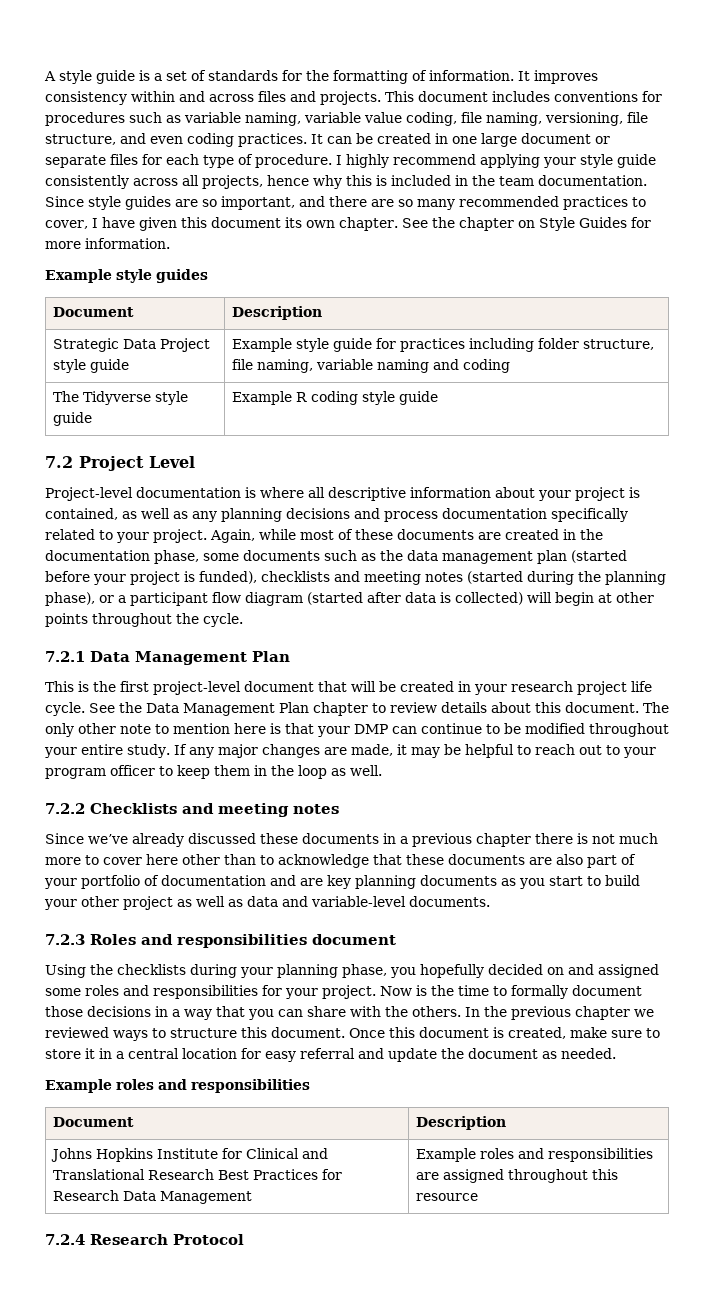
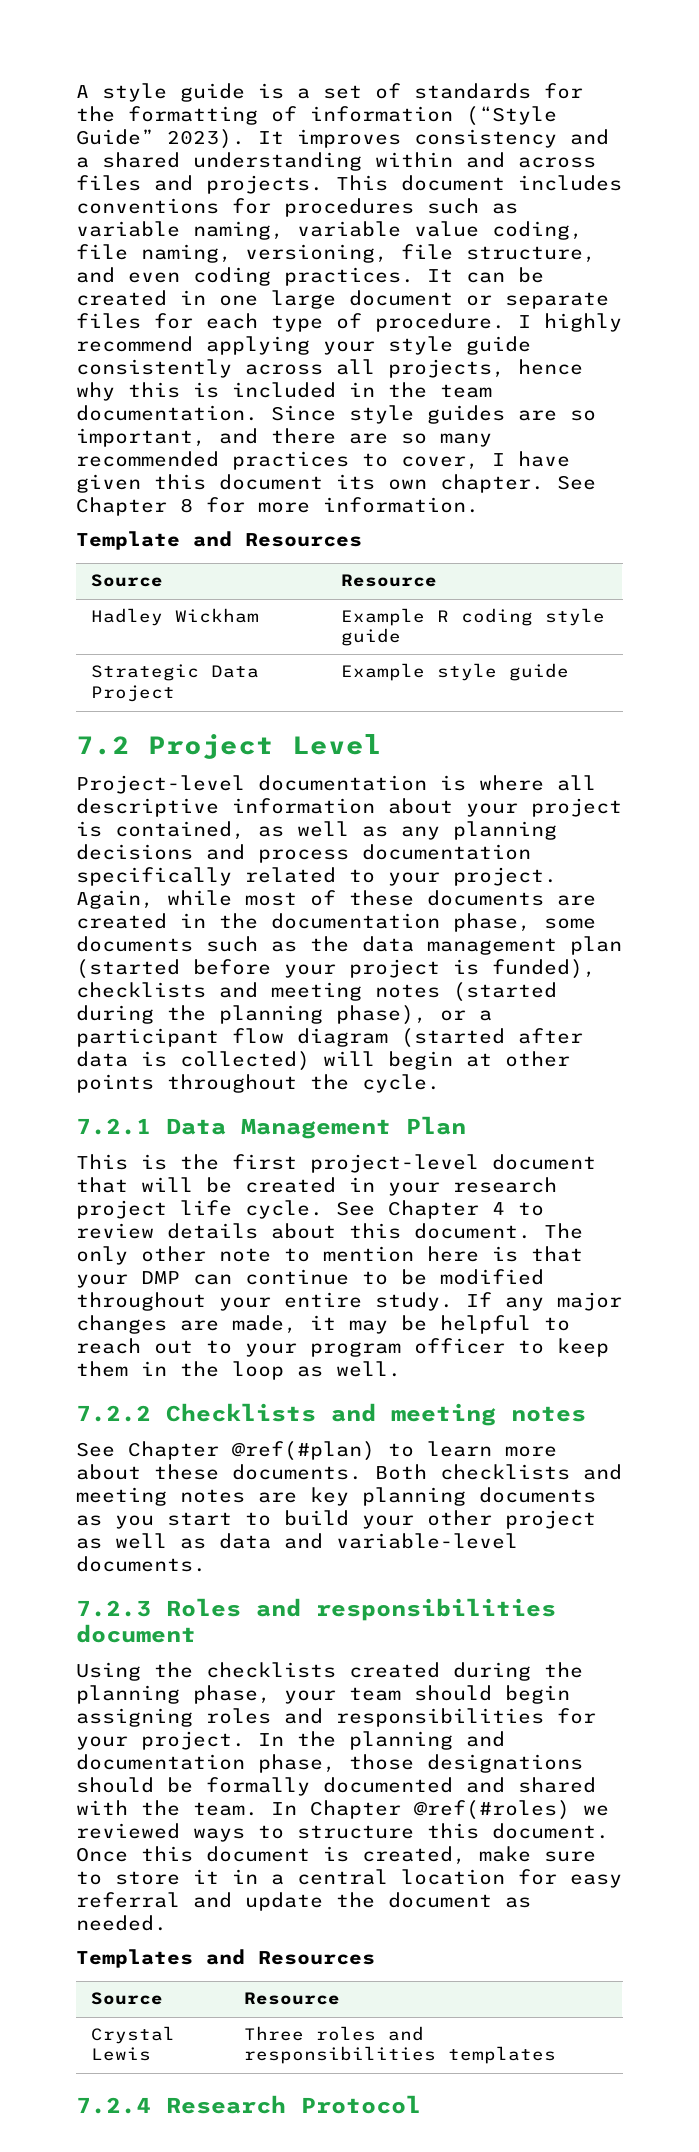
- A style guide is a set of standards for the formatting of information. It improves consistency within and across files and projects.
+ A style guide is a set of standards for the formatting of information (“Style Guide” 2023). It improves consistency and a shared understanding within and across files and projects.
- See the chapter on Style Guides for more information.
- Example style guides
- Document | Description
+ See Chapter 8 for more information.
+ Template and Resources
+ Source | Resource
+ Hadley Wickham | Example R coding style guide
- Strategic Data Project style guide | Example style guide for practices including folder structure, file naming, variable naming and coding
- The Tidyverse style guide | Example R coding style guide
+ Strategic Data Project | Example style guide
- See the Data Management Plan chapter to review details about this document.
+ See Chapter 4 to review details about this document.
- Since we’ve already discussed these documents in a previous chapter there is not much more to cover here other than to acknowledge that these documents are also part of your portfolio of documentation and are key planning documents as you start to build your other project as well as data and variable-level documents.
+ See Chapter @ref(#plan) to learn more about these documents. Both checklists and meeting notes are key planning documents as you start to build your other project as well as data and variable-level documents.
- Using the checklists during your planning phase, you hopefully decided on and assigned some roles and responsibilities for your project.
+ Using the checklists created during the planning phase, your team should begin assigning roles and responsibilities for your project.
- Now is the time to formally document those decisions in a way that you can share with the others. In the previous chapter we reviewed ways to structure this document.
+ In the planning and documentation phase, those designations should be formally documented and shared with the team. In Chapter @ref(#roles) we reviewed ways to structure this document.
  Once this document is created, make sure to store it in a central location for easy referral and update the document as needed.
- Example roles and responsibilities
- Document | Description
- Johns Hopkins Institute for Clinical and Translational Research Best Practices for Research Data Management | Example roles and responsibilities are assigned throughout this resource
+ Templates and Resources
+ Source | Resource
+ Crystal Lewis | Three roles and responsibilities templates

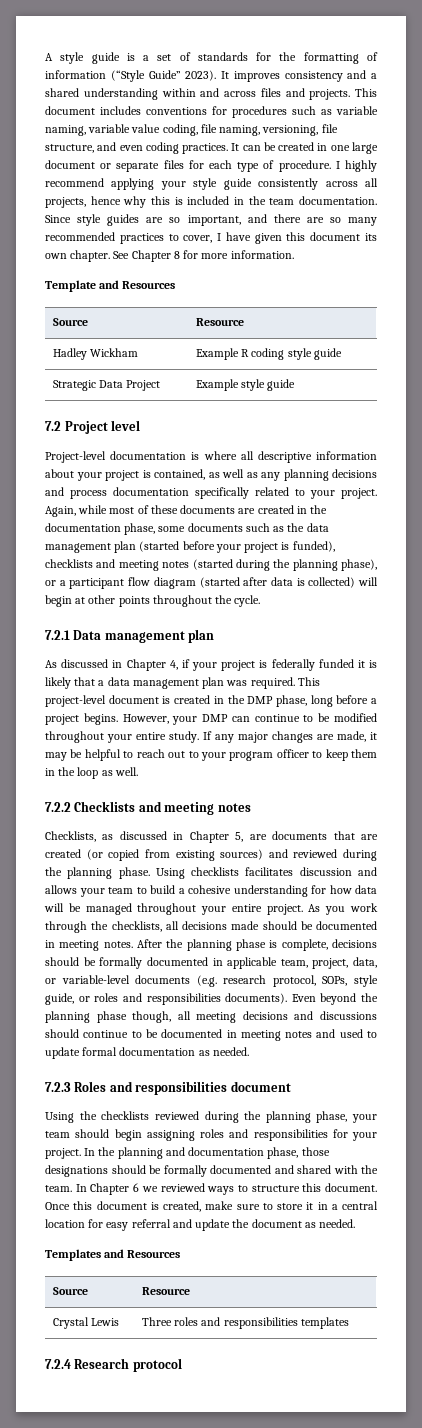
- 7.2 Project Level
+ 7.2 Project level
- 7.2.1 Data Management Plan
- This is the first project-level document that will be created in your research project life cycle. See Chapter 4 to review details about this document. The only other note to mention here is that your DMP can continue to be modified throughout your entire study.
+ 7.2.1 Data management plan
+ As discussed in Chapter 4, if your project is federally funded it is likely that a data management plan was required. This project-level document is created in the DMP phase, long before a project begins. However, your DMP can continue to be modified throughout your entire study.
- See Chapter @ref(#plan) to learn more about these documents. Both checklists and meeting notes are key planning documents as you start to build your other project as well as data and variable-level documents.
+ Checklists, as discussed in Chapter 5, are documents that are created (or copied from existing sources) and reviewed during the planning phase. Using checklists facilitates discussion and allows your team to build a cohesive understanding for how data will be managed throughout your entire project. As you work through the checklists, all decisions made should be documented in meeting notes. After the planning phase is complete, decisions should be formally documented in applicable team, project, data, or variable-level documents (e.g. research protocol, SOPs, style guide, or roles and responsibilities documents). Even beyond the planning phase though, all meeting decisions and discussions should continue to be documented in meeting notes and used to update formal documentation as needed.
- Using the checklists created during the planning phase, your team should begin assigning roles and responsibilities for your project.
+ Using the checklists reviewed during the planning phase, your team should begin assigning roles and responsibilities for your project.
- In Chapter @ref(#roles) we reviewed ways to structure this document.
+ In Chapter 6 we reviewed ways to structure this document.
- 7.2.4 Research Protocol
+ 7.2.4 Research protocol

